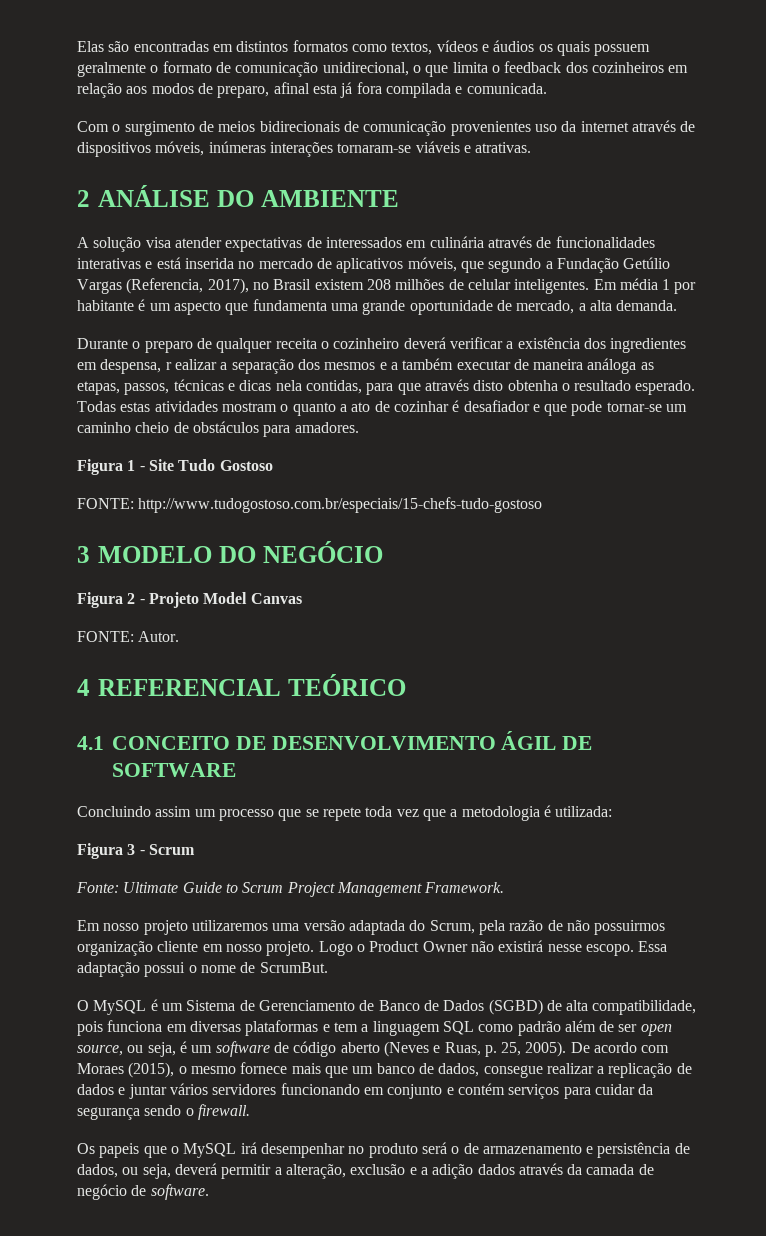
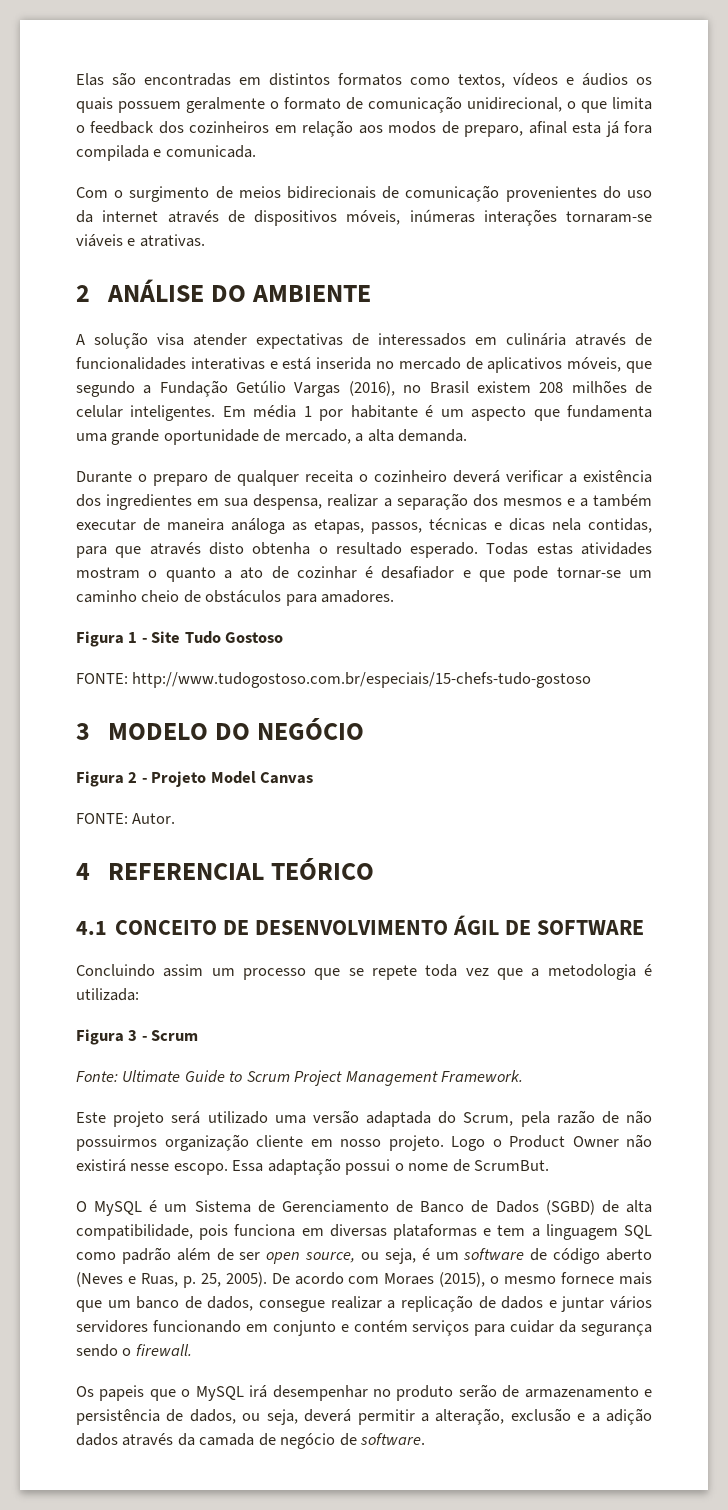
- Com o surgimento de meios bidirecionais de comunicação provenientes uso da internet através de dispositivos móveis, inúmeras interações tornaram-se viáveis e atrativas.
+ Com o surgimento de meios bidirecionais de comunicação provenientes do uso da internet através de dispositivos móveis, inúmeras interações tornaram-se viáveis e atrativas.
- A solução visa atender expectativas de interessados em culinária através de funcionalidades interativas e está inserida no mercado de aplicativos móveis, que segundo a Fundação Getúlio Vargas (Referencia, 2017), no Brasil existem 208 milhões de celular inteligentes.
+ A solução visa atender expectativas de interessados em culinária através de funcionalidades interativas e está inserida no mercado de aplicativos móveis, que segundo a Fundação Getúlio Vargas (2016), no Brasil existem 208 milhões de celular inteligentes.
- Durante o preparo de qualquer receita o cozinheiro deverá verificar a existência dos ingredientes em despensa, r ealizar a separação dos mesmos e a também executar de maneira análoga as etapas, passos, técnicas e dicas nela contidas, para que através disto obtenha o resultado esperado.
+ Durante o preparo de qualquer receita o cozinheiro deverá verificar a existência dos ingredientes em sua despensa, realizar a separação dos mesmos e a também executar de maneira análoga as etapas, passos, técnicas e dicas nela contidas, para que através disto obtenha o resultado esperado.
- Em nosso projeto utilizaremos uma versão adaptada do Scrum, pela razão de não possuirmos organização cliente em nosso projeto.
+ Este projeto será utilizado uma versão adaptada do Scrum, pela razão de não possuirmos organização cliente em nosso projeto.
- Os papeis que o MySQL irá desempenhar no produto será o de armazenamento e persistência de dados, ou seja, deverá permitir a alteração, exclusão e a adição dados através da camada de negócio de software.
+ Os papeis que o MySQL irá desempenhar no produto serão de armazenamento e persistência de dados, ou seja, deverá permitir a alteração, exclusão e a adição dados através da camada de negócio de software.

